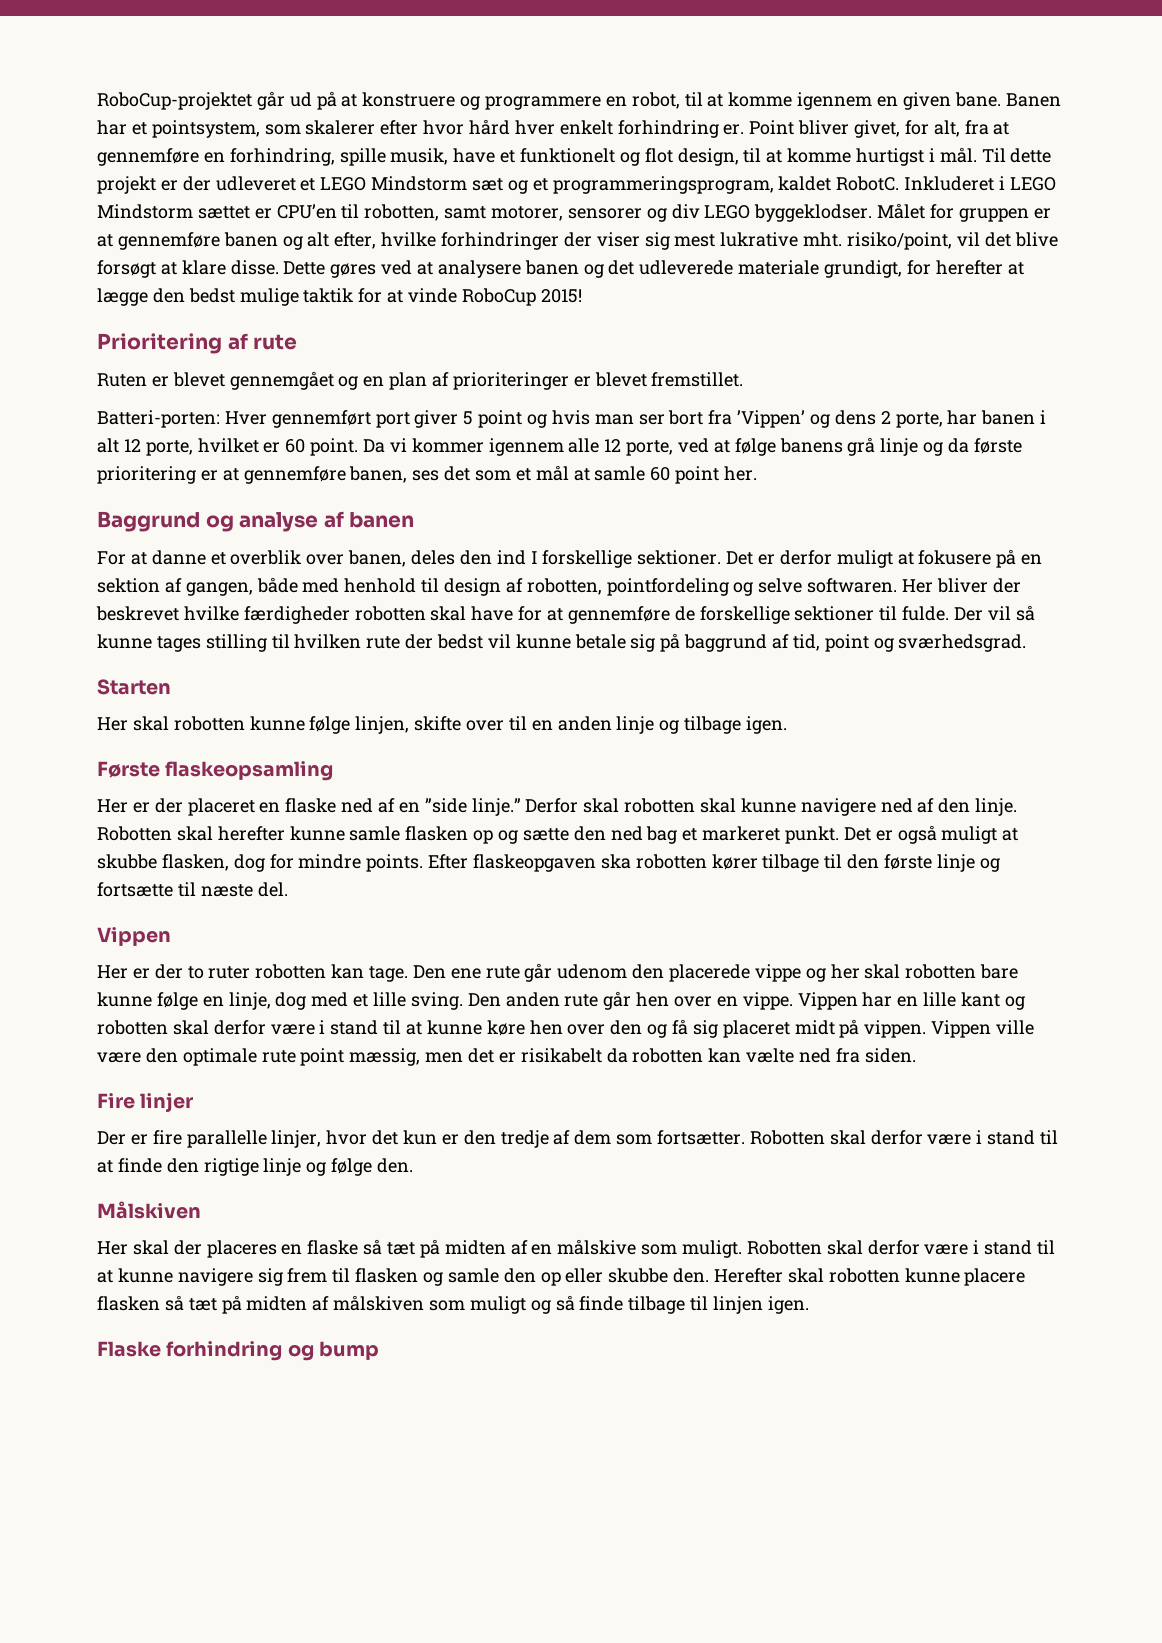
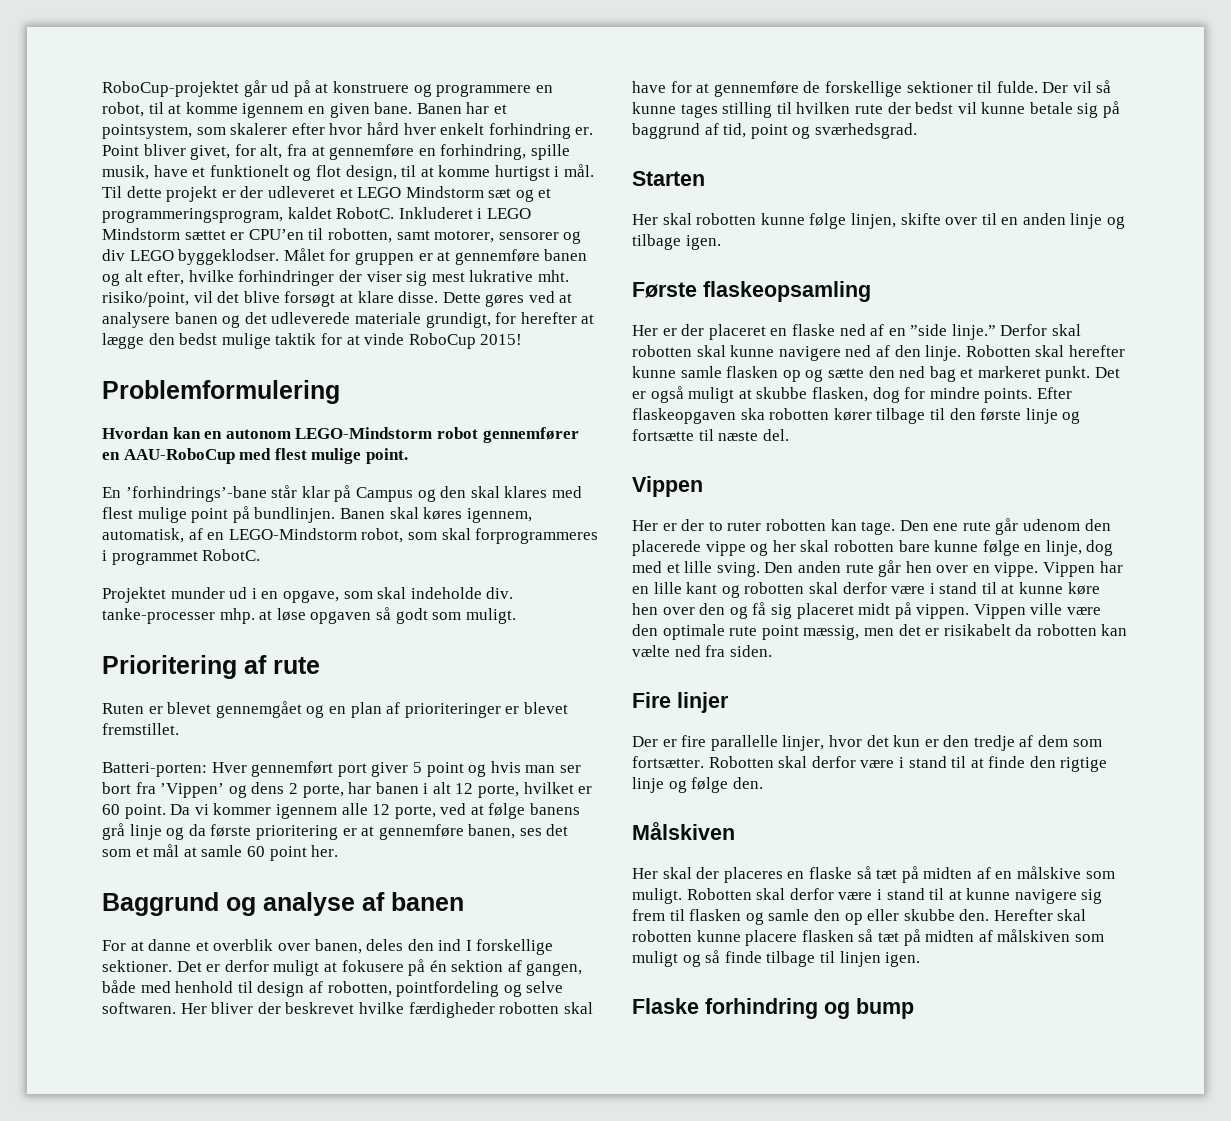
+ Problemformulering
+ Hvordan kan en autonom LEGO-Mindstorm robot gennemfører en AAU-RoboCup med flest mulige point.
+ En ’forhindrings’-bane står klar på Campus og den skal klares med flest mulige point på bundlinjen. Banen skal køres igennem, automatisk, af en LEGO-Mindstorm robot, som skal forprogrammeres i programmet RobotC.
+ Projektet munder ud i en opgave, som skal indeholde div. tanke-processer mhp. at løse opgaven så godt som muligt.
- Det er derfor muligt at fokusere på en sektion af gangen, både med henhold til design af robotten, pointfordeling og selve softwaren.
+ Det er derfor muligt at fokusere på én sektion af gangen, både med henhold til design af robotten, pointfordeling og selve softwaren.

